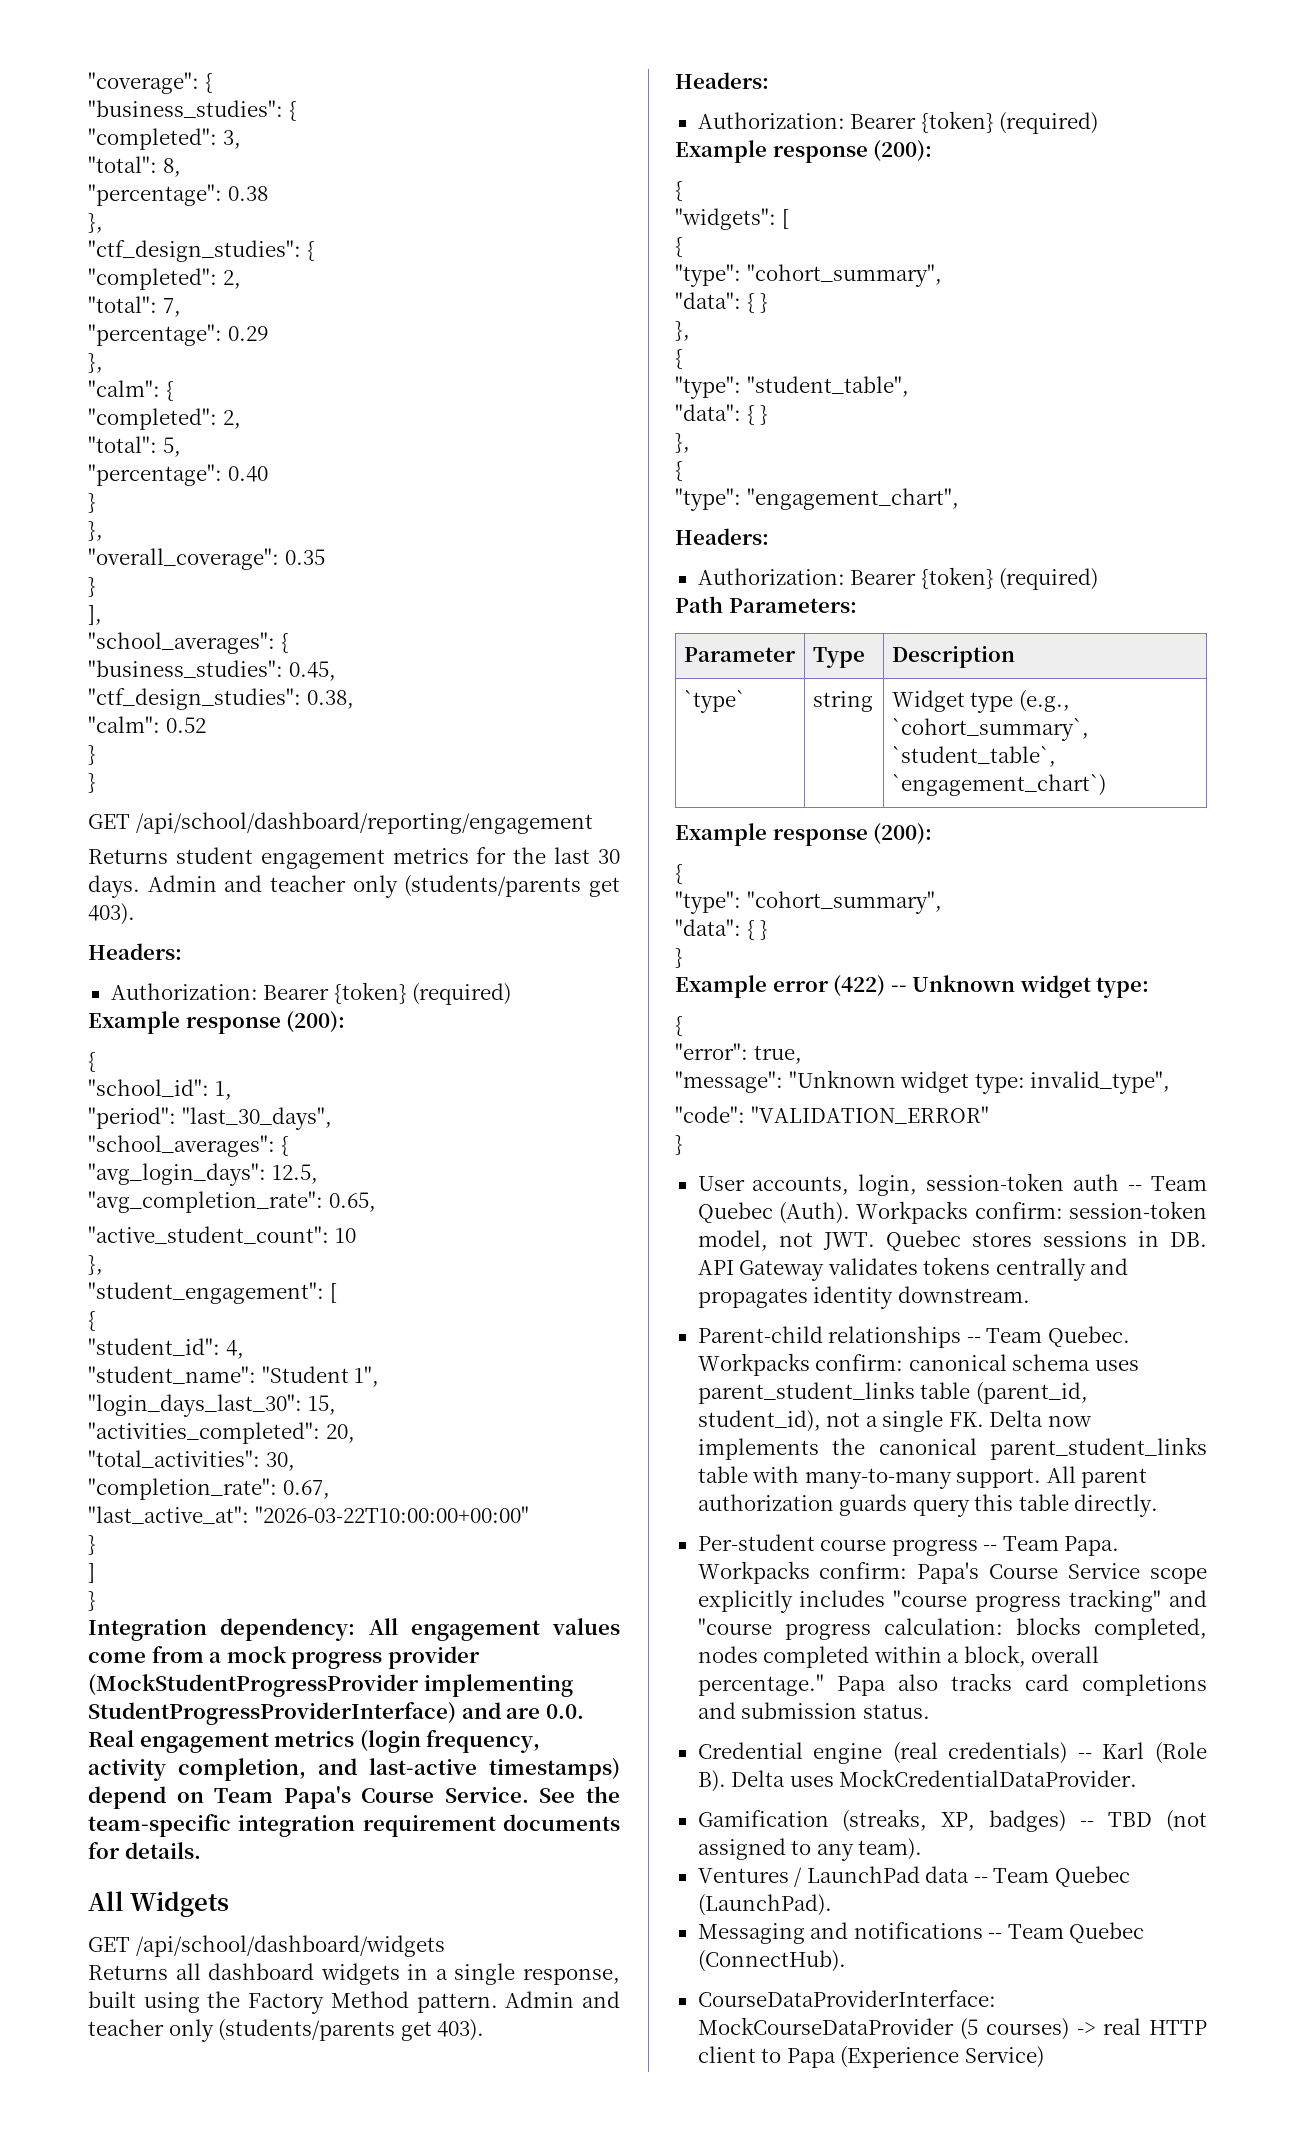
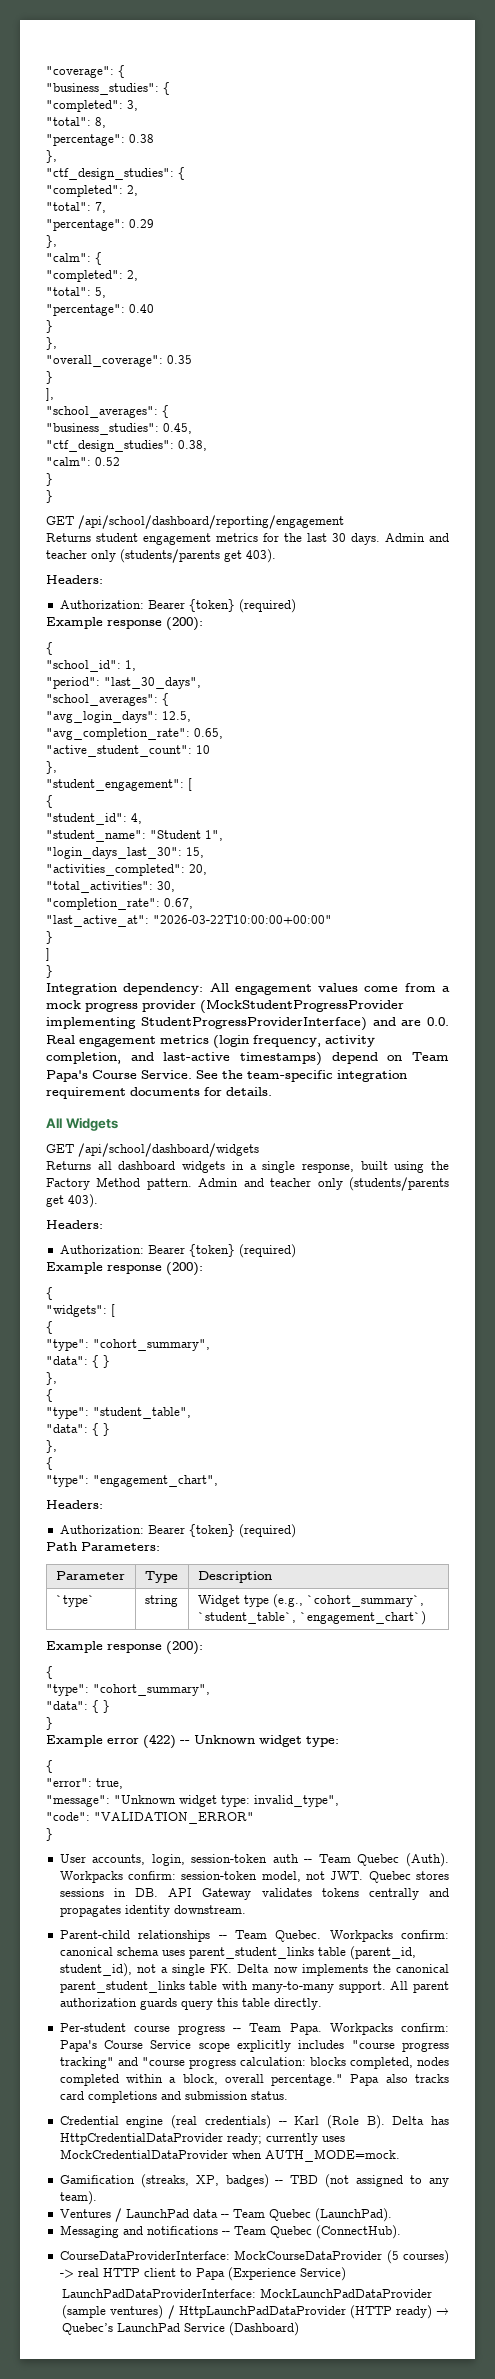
- Credential engine (real credentials) -- Karl (Role B). Delta uses MockCredentialDataProvider.
+ Credential engine (real credentials) -- Karl (Role B). Delta has HttpCredentialDataProvider ready; currently uses MockCredentialDataProvider when AUTH_MODE=mock.
+ LaunchPadDataProviderInterface: MockLaunchPadDataProvider (sample ventures) / HttpLaunchPadDataProvider (HTTP ready) → Quebec’s LaunchPad Service (Dashboard)

